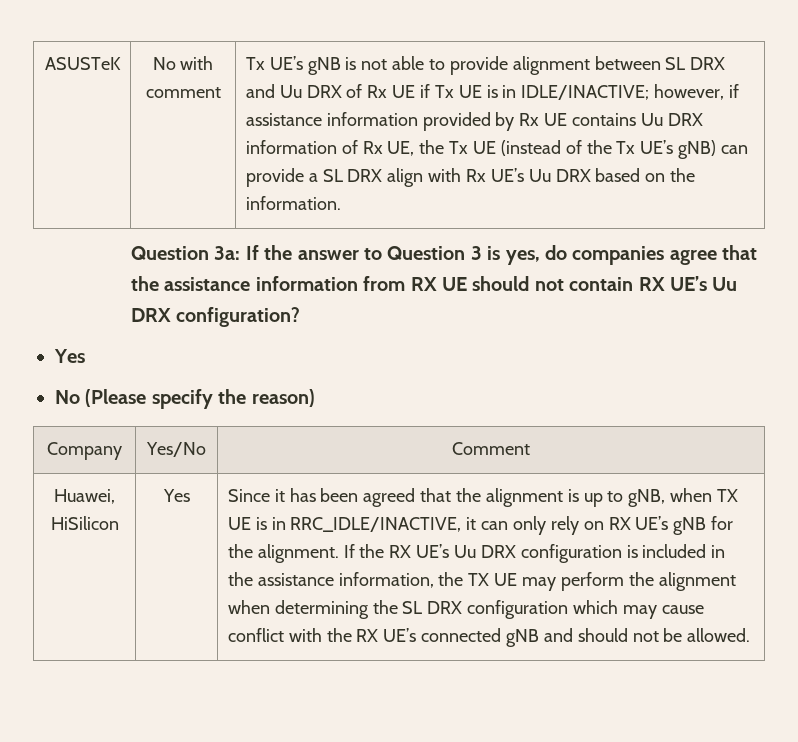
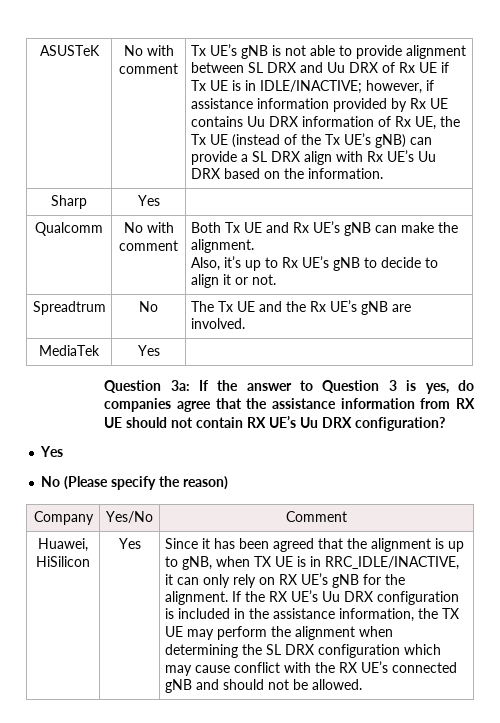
+ Sharp | Yes |
+ Qualcomm | No with comment | Both Tx UE and Rx UE’s gNB can make the alignment.
+ Also, it’s up to Rx UE’s gNB to decide to align it or not.
+ Spreadtrum | No | The Tx UE and the Rx UE’s gNB are involved.
+ MediaTek | Yes |

